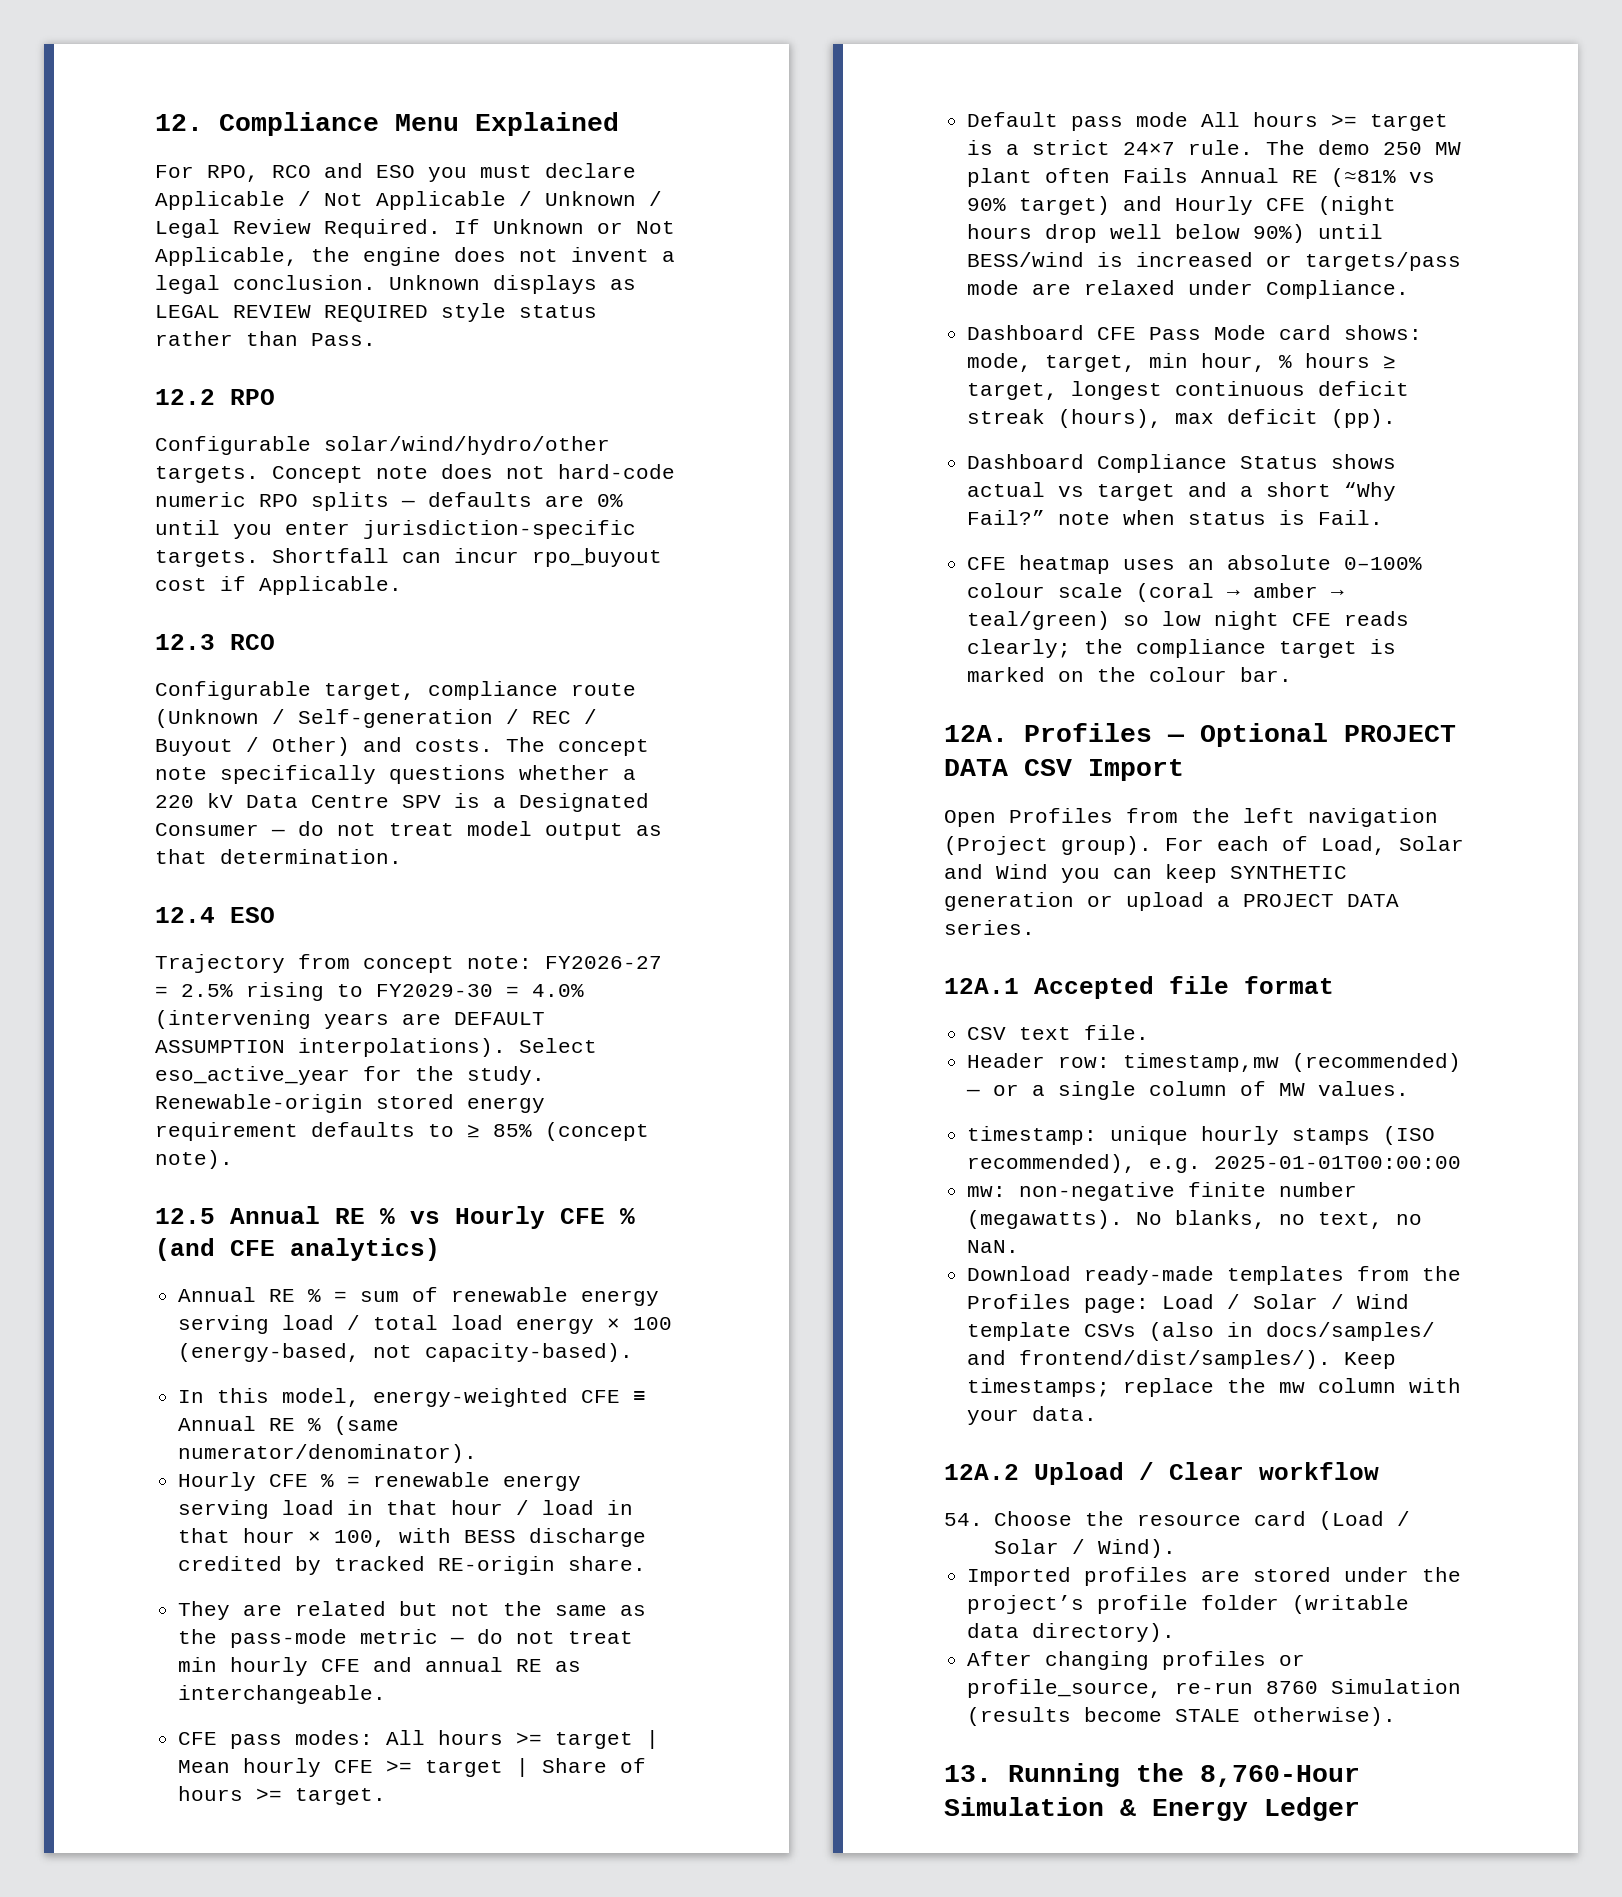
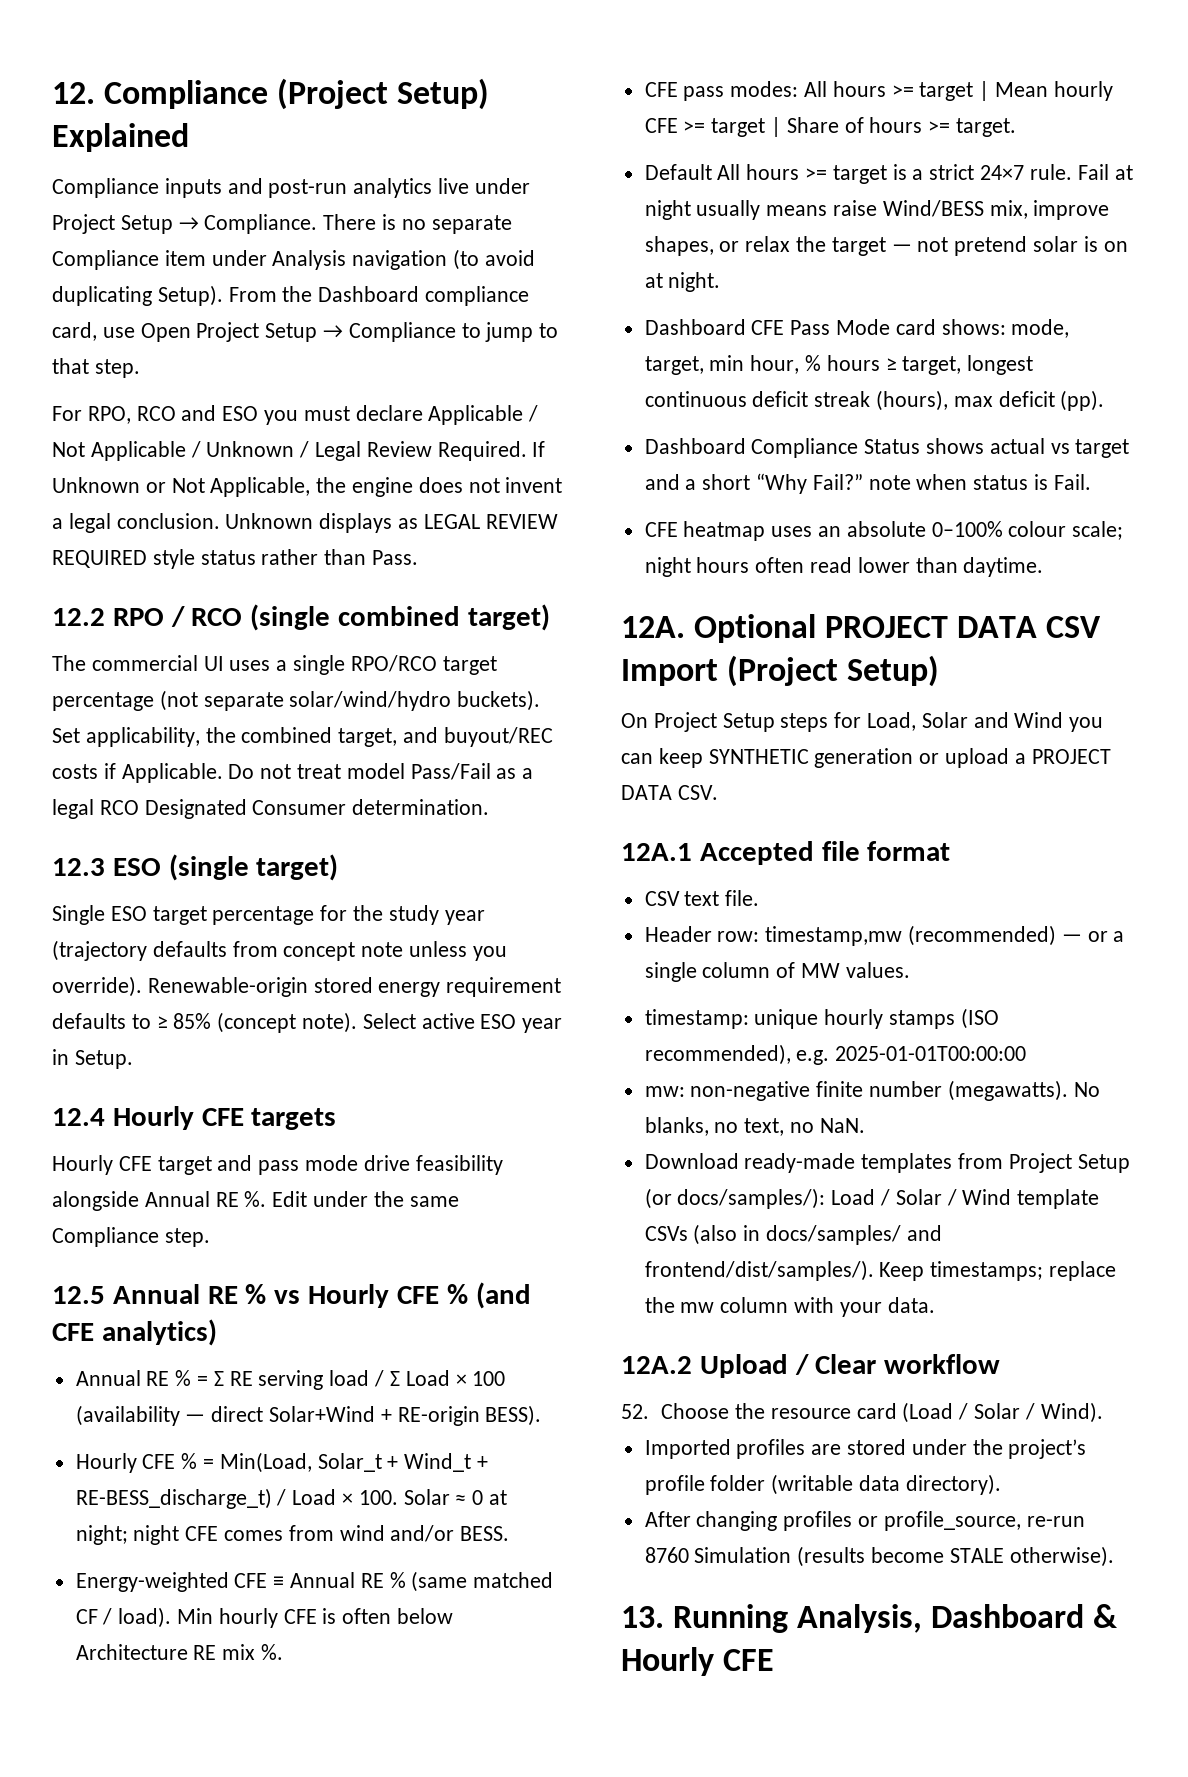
- 12. Compliance Menu Explained
+ 12. Compliance (Project Setup) Explained
+ Compliance inputs and post-run analytics live under Project Setup → Compliance. There is no separate Compliance item under Analysis navigation (to avoid duplicating Setup). From the Dashboard compliance card, use Open Project Setup → Compliance to jump to that step.
- 12.2 RPO
- Configurable solar/wind/hydro/other targets. Concept note does not hard-code numeric RPO splits — defaults are 0% until you enter jurisdiction-specific targets. Shortfall can incur rpo_buyout cost if Applicable.
- 12.3 RCO
- Configurable target, compliance route (Unknown / Self-generation / REC / Buyout / Other) and costs. The concept note specifically questions whether a 220 kV Data Centre SPV is a Designated Consumer — do not treat model output as that determination.
+ 12.2 RPO / RCO (single combined target)
+ The commercial UI uses a single RPO/RCO target percentage (not separate solar/wind/hydro buckets). Set applicability, the combined target, and buyout/REC costs if Applicable. Do not treat model Pass/Fail as a legal RCO Designated Consumer determination.
- 12.4 ESO
- Trajectory from concept note: FY2026-27 = 2.5% rising to FY2029-30 = 4.0% (intervening years are DEFAULT ASSUMPTION interpolations). Select eso_active_year for the study.
+ 12.3 ESO (single target)
+ Single ESO target percentage for the study year (trajectory defaults from concept note unless you override).
+ Select active ESO year in Setup.
+ 12.4 Hourly CFE targets
+ Hourly CFE target and pass mode drive feasibility alongside Annual RE %. Edit under the same Compliance step.
- Annual RE % = sum of renewable energy serving load / total load energy × 100 (energy-based, not capacity-based).
- In this model, energy-weighted CFE ≡ Annual RE % (same numerator/denominator).
- Hourly CFE % = renewable energy serving load in that hour / load in that hour × 100, with BESS discharge credited by tracked RE-origin share.
- They are related but not the same as the pass-mode metric — do not treat min hourly CFE and annual RE as interchangeable.
+ Annual RE % = Σ RE serving load / Σ Load × 100 (availability — direct Solar+Wind + RE-origin BESS).
+ Hourly CFE % = Min(Load, Solar_t + Wind_t + RE-BESS_discharge_t) / Load × 100. Solar ≈ 0 at night; night CFE comes from wind and/or BESS.
+ Energy-weighted CFE ≡ Annual RE % (same matched CF / load). Min hourly CFE is often below Architecture RE mix %.
- Default pass mode All hours >= target is a strict 24×7 rule.
+ Default All hours >= target is a strict 24×7 rule.
- The demo 250 MW plant often Fails Annual RE (≈81% vs 90% target) and Hourly CFE (night hours drop well below 90%) until BESS/wind is increased or targets/pass mode are relaxed under Compliance.
+ Fail at night usually means raise Wind/BESS mix, improve shapes, or relax the target — not pretend solar is on at night.
- CFE heatmap uses an absolute 0–100% colour scale (coral → amber → teal/green) so low night CFE reads clearly; the compliance target is marked on the colour bar.
+ CFE heatmap uses an absolute 0–100% colour scale; night hours often read lower than daytime.
- Profiles — Optional PROJECT DATA CSV Import
- Open Profiles from the left navigation (Project group). For each of Load, Solar and Wind you can keep SYNTHETIC generation or upload a PROJECT DATA series.
+ Optional PROJECT DATA CSV Import (Project Setup)
+ On Project Setup steps for Load, Solar and Wind you can keep SYNTHETIC generation or upload a PROJECT DATA CSV.
- Download ready-made templates from the Profiles page: Load / Solar / Wind template CSVs (also in docs/samples/ and frontend/dist/samples/).
+ Download ready-made templates from Project Setup (or docs/samples/): Load / Solar / Wind template CSVs (also in docs/samples/ and frontend/dist/samples/).
- 54. Choose the resource card (Load / Solar / Wind).
+ 52. Choose the resource card (Load / Solar / Wind).
- 13. Running the 8,760-Hour Simulation & Energy Ledger
+ 13. Running Analysis, Dashboard & Hourly CFE

